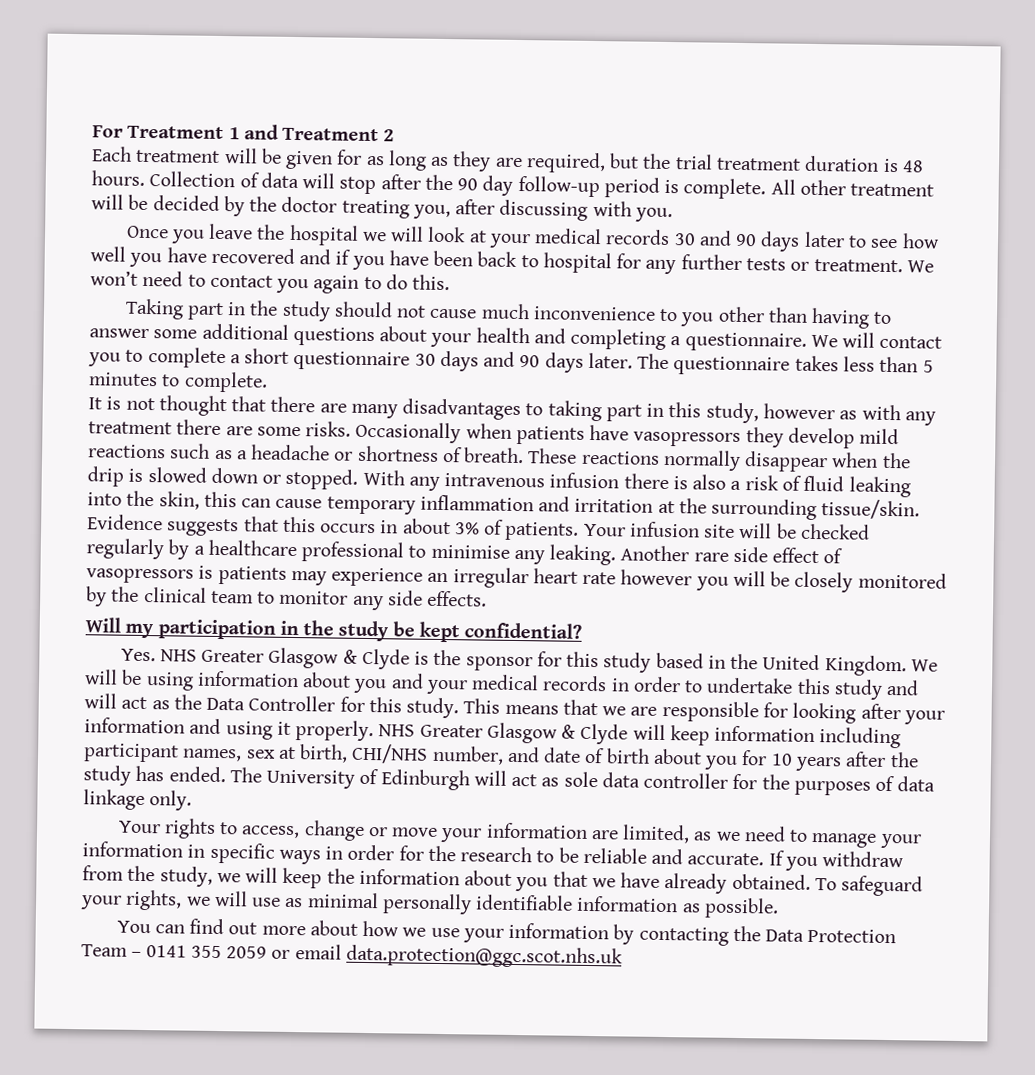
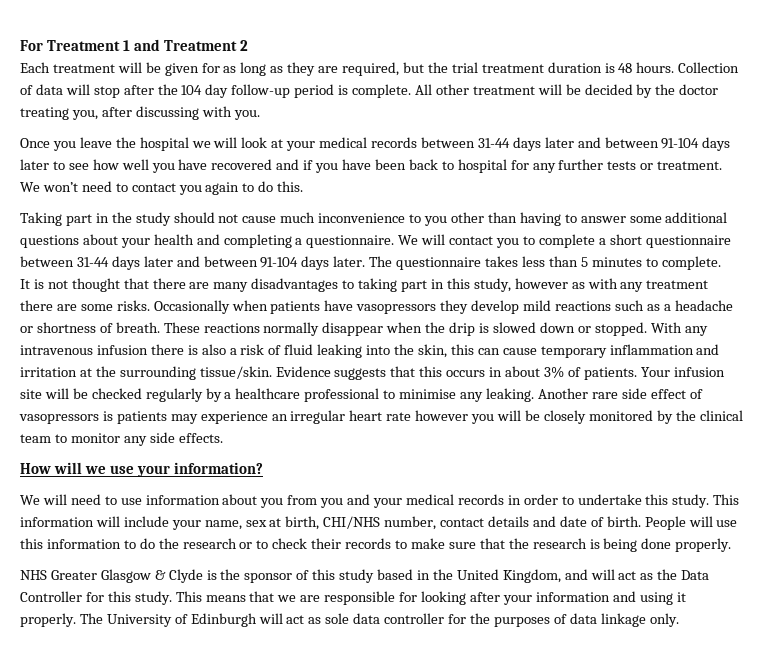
- Collection of data will stop after the 90 day follow-up period is complete.
+ Collection of data will stop after the 104 day follow-up period is complete.
- Once you leave the hospital we will look at your medical records 30 and 90 days later to see how well you have recovered and if you have been back to hospital for any further tests or treatment.
+ Once you leave the hospital we will look at your medical records between 31-44 days later and between 91-104 days later to see how well you have recovered and if you have been back to hospital for any further tests or treatment.
- We will contact you to complete a short questionnaire 30 days and 90 days later.
+ We will contact you to complete a short questionnaire between 31-44 days later and between 91-104 days later.
- Will my participation in the study be kept confidential?
- Yes. NHS Greater Glasgow & Clyde is the sponsor for this study based in the United Kingdom. We will be using information about you and your medical records in order to undertake this study and will act as the Data Controller for this study.
+ How will we use your information?
+ We will need to use information about you from you and your medical records in order to undertake this study. This information will include your name, sex at birth, CHI/NHS number, contact details and date of birth. People will use this information to do the research or to check their records to make sure that the research is being done properly.
+ NHS Greater Glasgow & Clyde is the sponsor of this study based in the United Kingdom, and will act as the Data Controller for this study.
- NHS Greater Glasgow & Clyde will keep information including participant names, sex at birth, CHI/NHS number, and date of birth about you for 10 years after the study has ended.
- Your rights to access, change or move your information are limited, as we need to manage your information in specific ways in order for the research to be reliable and accurate. If you withdraw from the study, we will keep the information about you that we have already obtained. To safeguard your rights, we will use as minimal personally identifiable information as possible.
- You can find out more about how we use your information by contacting the Data Protection Team – 0141 355 2059 or email data.protection@ggc.scot.nhs.uk

